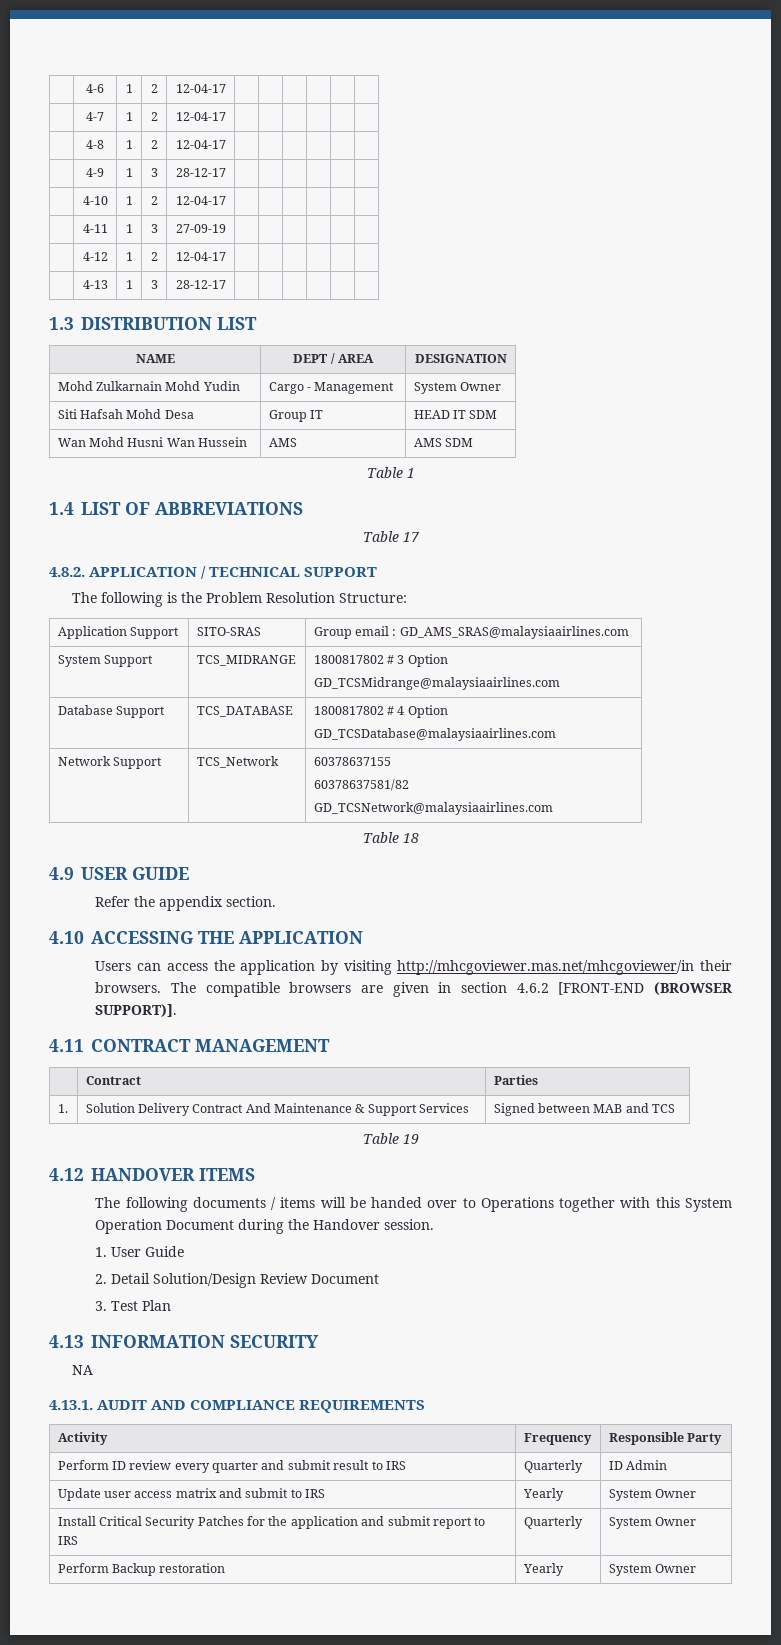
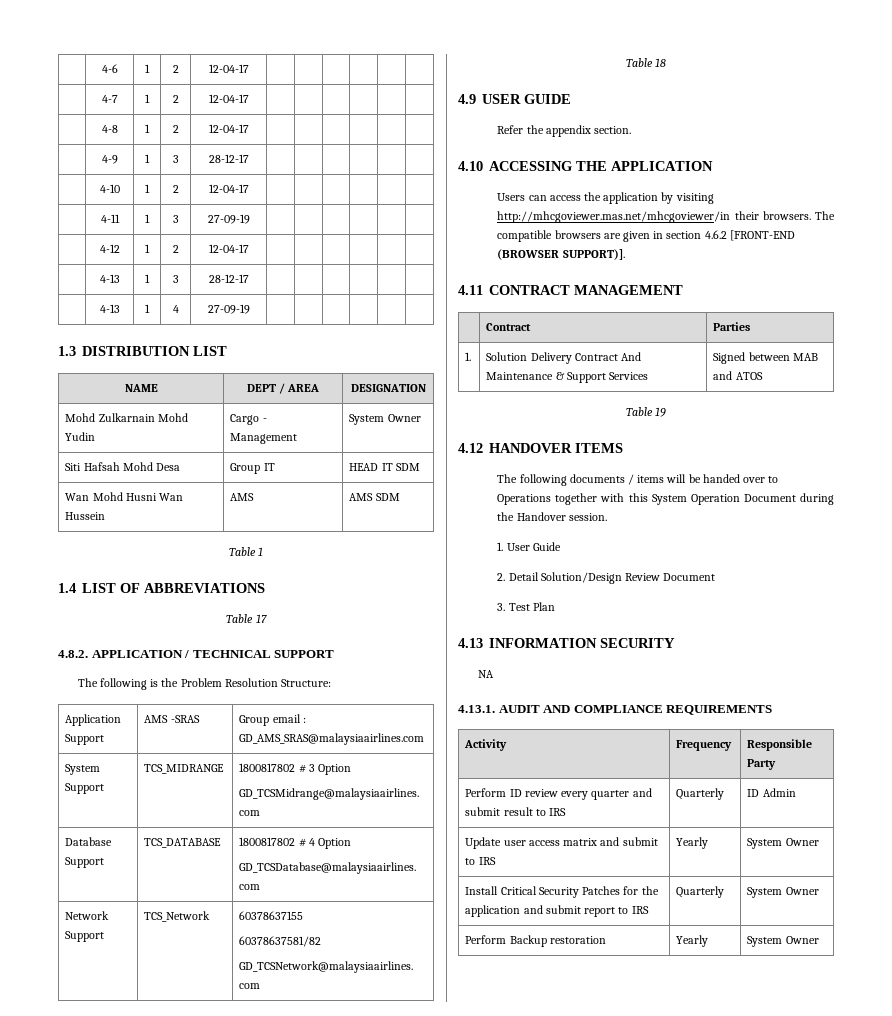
+ | 4-13 | 1 | 4 | 27-09-19 | | | | | |
- Application Support | SITO-SRAS | Group email : GD_AMS_SRAS@malaysiaairlines.com
+ Application Support | AMS -SRAS | Group email : GD_AMS_SRAS@malaysiaairlines.com
- 1. | Solution Delivery Contract And Maintenance & Support Services | Signed between MAB and TCS
+ 1. | Solution Delivery Contract And Maintenance & Support Services | Signed between MAB and ATOS

